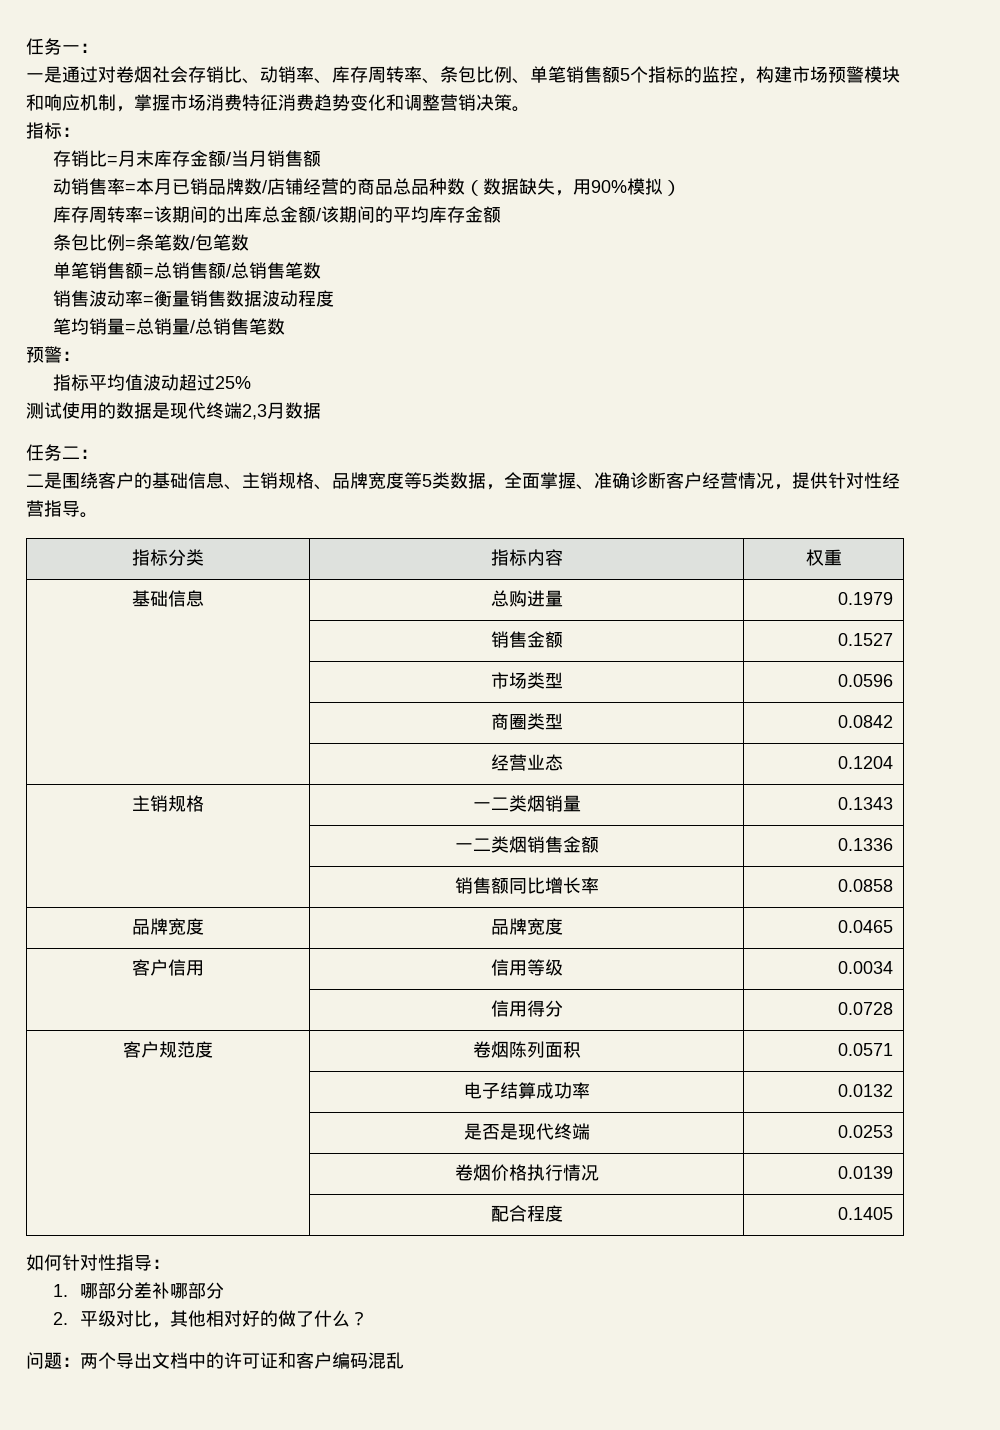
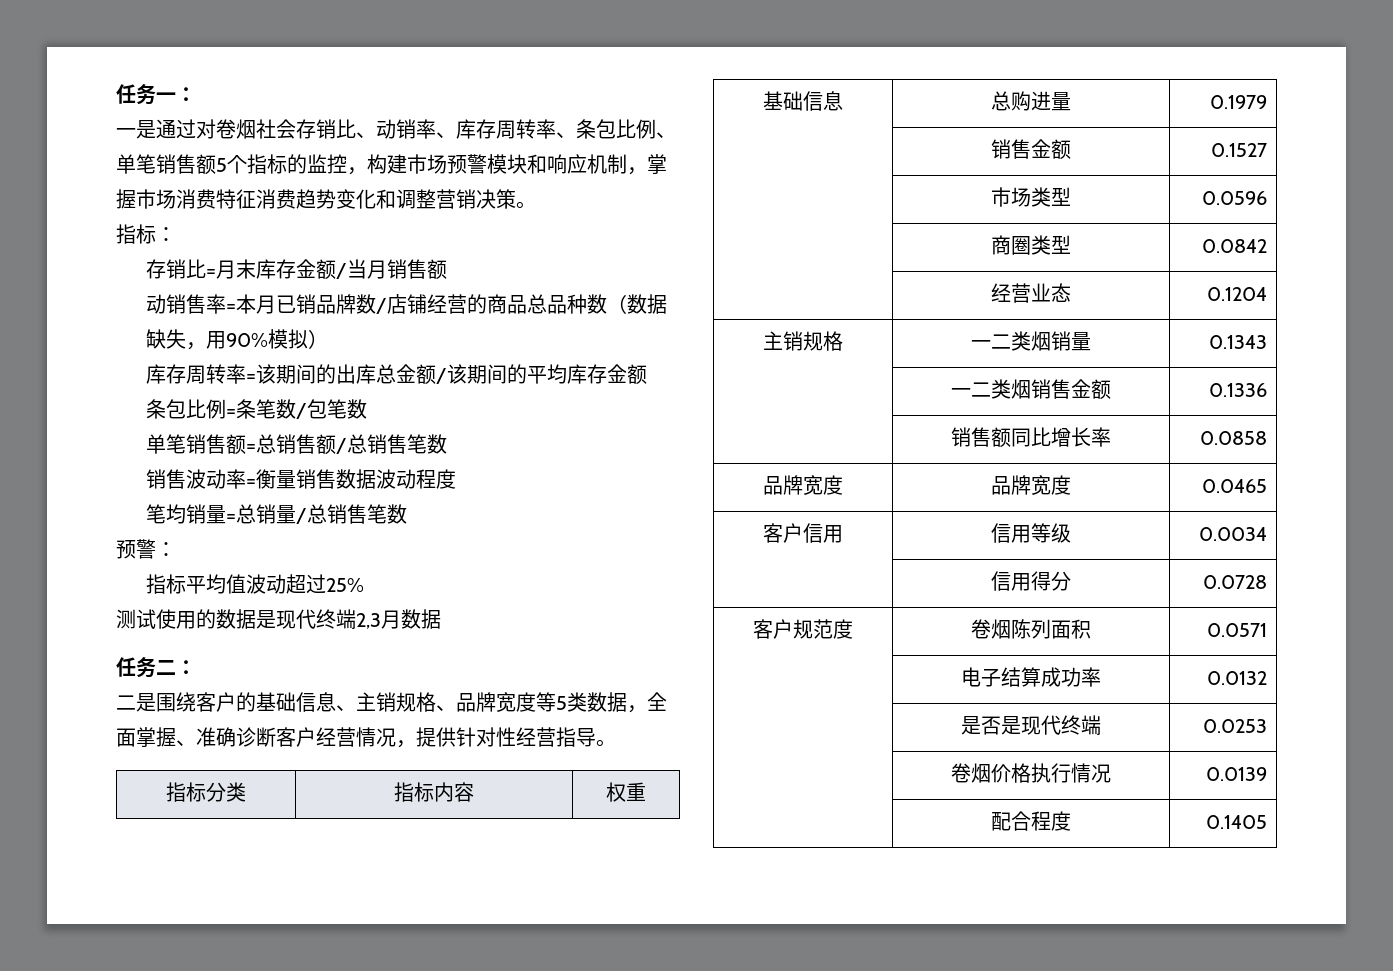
- 如何针对性指导：
- 1.哪部分差补哪部分
- 2.平级对比，其他相对好的做了什么？
- 问题：两个导出文档中的许可证和客户编码混乱

